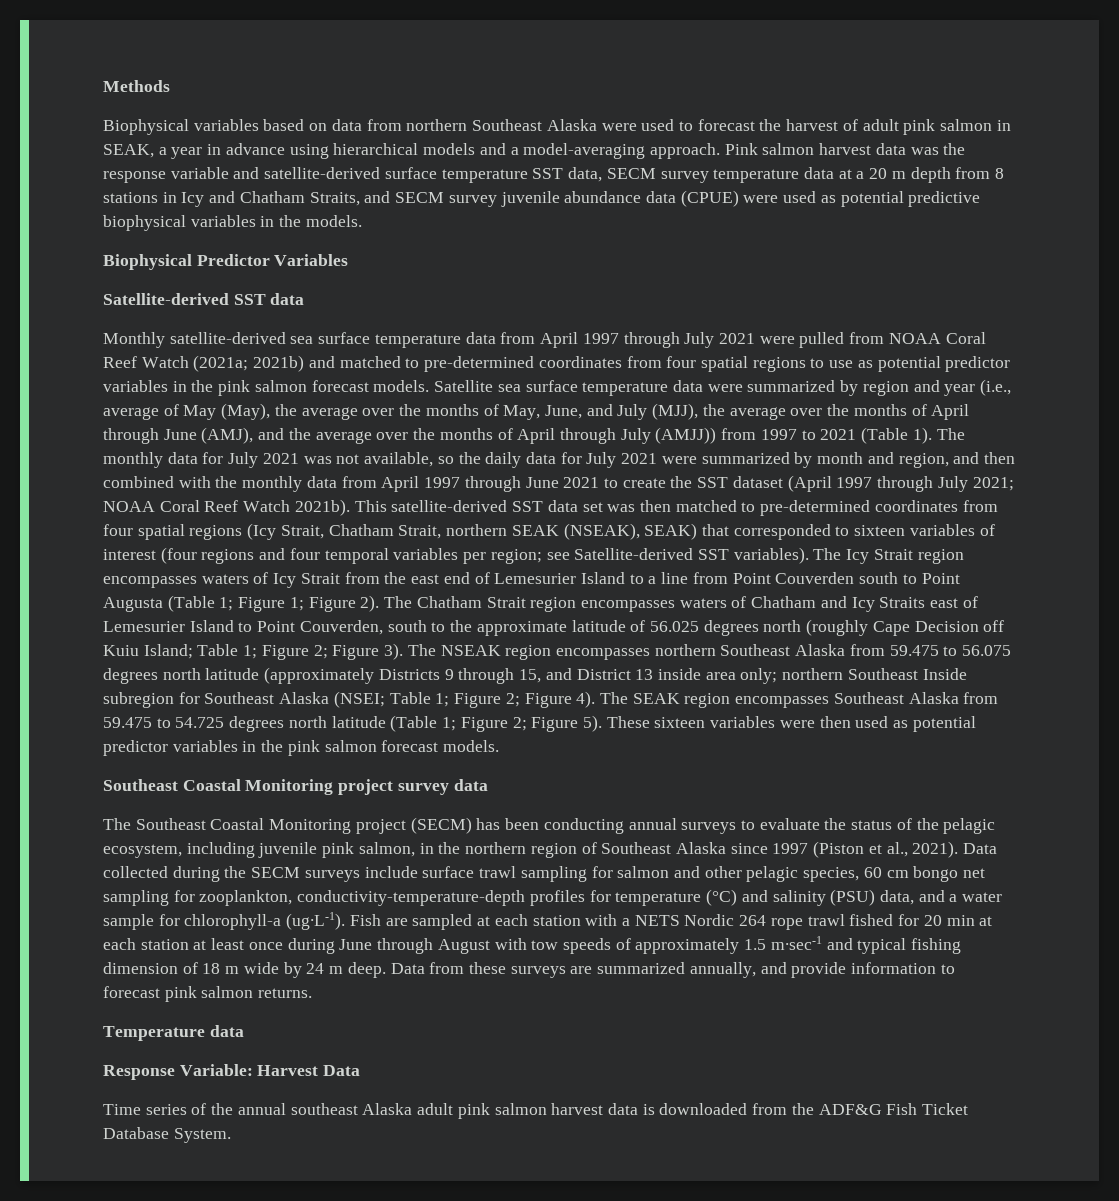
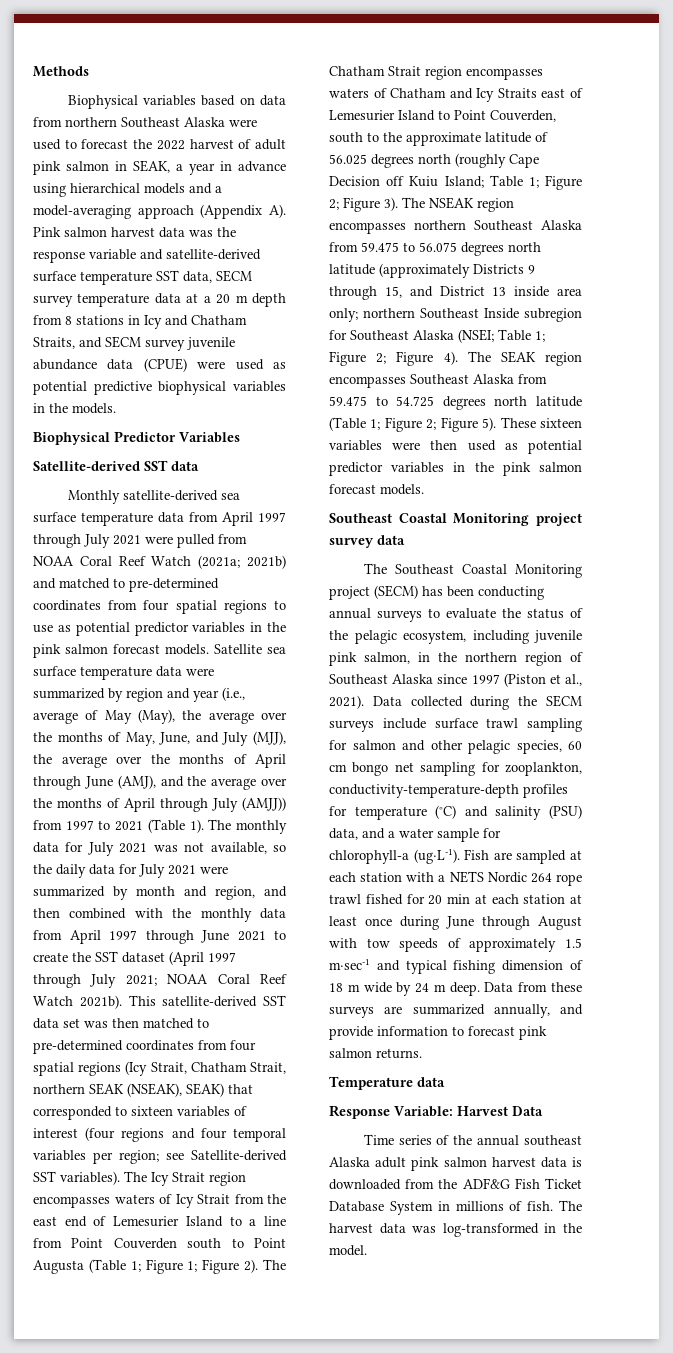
- Biophysical variables based on data from northern Southeast Alaska were used to forecast the harvest of adult pink salmon in SEAK, a year in advance using hierarchical models and a model-averaging approach. Pink salmon harvest data was the response variable and satellite-derived surface temperature SST data, SECM survey temperature data at a 20 m depth from 8 stations in Icy and Chatham Straits, and SECM survey juvenile abundance data (CPUE) were used as potential predictive biophysical variables in the models.
+ Biophysical variables based on data from northern Southeast Alaska were used to forecast the 2022 harvest of adult pink salmon in SEAK, a year in advance using hierarchical models and a model-averaging approach (Appendix A). Pink salmon harvest data was the response variable and satellite-derived surface temperature SST data, SECM survey temperature data at a 20 m depth from 8 stations in Icy and Chatham Straits, and SECM survey juvenile abundance data (CPUE) were used as potential predictive biophysical variables in the models.
- Time series of the annual southeast Alaska adult pink salmon harvest data is downloaded from the ADF&G Fish Ticket Database System.
+ Time series of the annual southeast Alaska adult pink salmon harvest data is downloaded from the ADF&G Fish Ticket Database System in millions of fish. The harvest data was log-transformed in the model.

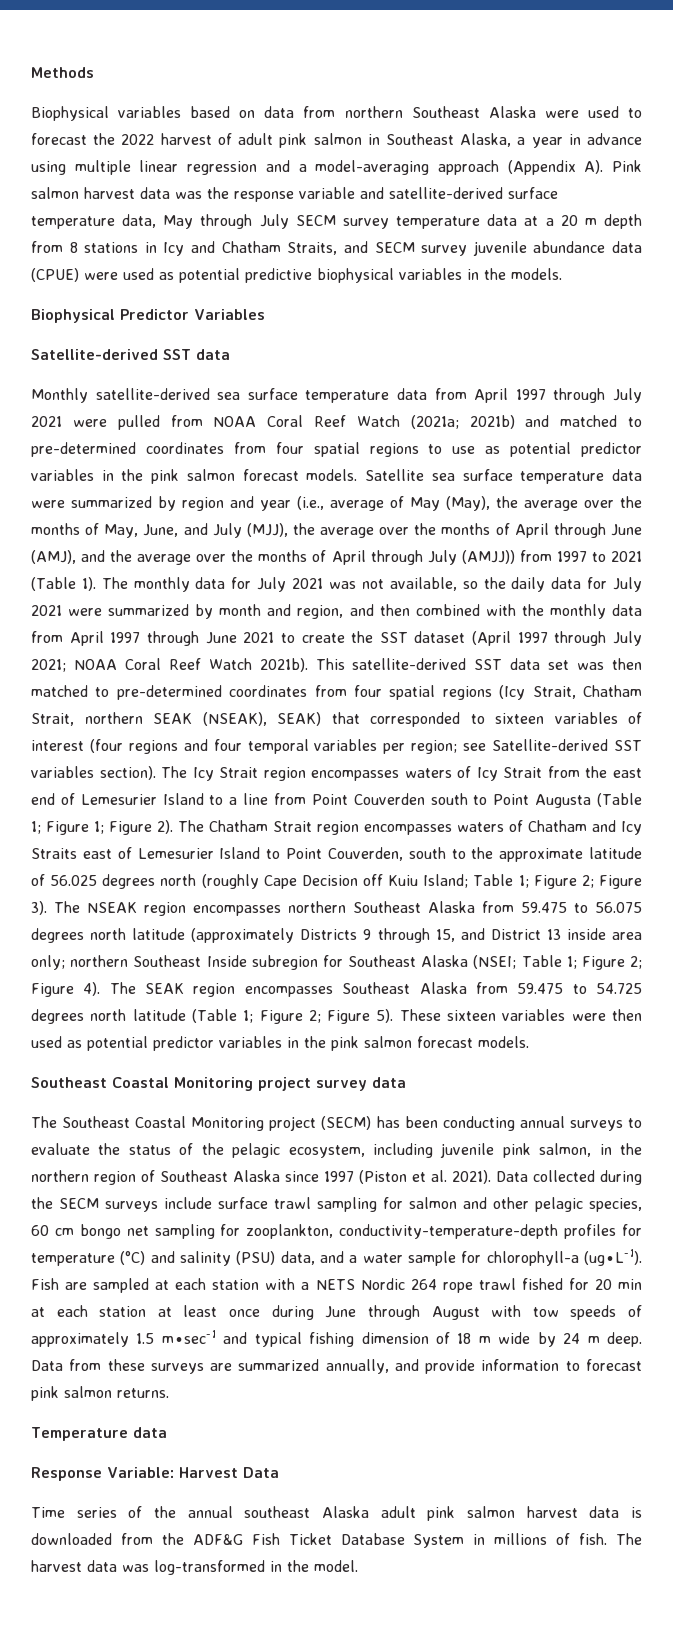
- Biophysical variables based on data from northern Southeast Alaska were used to forecast the 2022 harvest of adult pink salmon in SEAK, a year in advance using hierarchical models and a model-averaging approach (Appendix A). Pink salmon harvest data was the response variable and satellite-derived surface temperature SST data, SECM survey temperature data at a 20 m depth from 8 stations in Icy and Chatham Straits, and SECM survey juvenile abundance data (CPUE) were used as potential predictive biophysical variables in the models.
+ Biophysical variables based on data from northern Southeast Alaska were used to forecast the 2022 harvest of adult pink salmon in Southeast Alaska, a year in advance using multiple linear regression and a model-averaging approach (Appendix A). Pink salmon harvest data was the response variable and satellite-derived surface temperature data, May through July SECM survey temperature data at a 20 m depth from 8 stations in Icy and Chatham Straits, and SECM survey juvenile abundance data (CPUE) were used as potential predictive biophysical variables in the models.
- This satellite-derived SST data set was then matched to pre-determined coordinates from four spatial regions (Icy Strait, Chatham Strait, northern SEAK (NSEAK), SEAK) that corresponded to sixteen variables of interest (four regions and four temporal variables per region; see Satellite-derived SST variables).
+ This satellite-derived SST data set was then matched to pre-determined coordinates from four spatial regions (Icy Strait, Chatham Strait, northern SEAK (NSEAK), SEAK) that corresponded to sixteen variables of interest (four regions and four temporal variables per region; see Satellite-derived SST variables section).
- The Southeast Coastal Monitoring project (SECM) has been conducting annual surveys to evaluate the status of the pelagic ecosystem, including juvenile pink salmon, in the northern region of Southeast Alaska since 1997 (Piston et al., 2021).
+ The Southeast Coastal Monitoring project (SECM) has been conducting annual surveys to evaluate the status of the pelagic ecosystem, including juvenile pink salmon, in the northern region of Southeast Alaska since 1997 (Piston et al. 2021).

